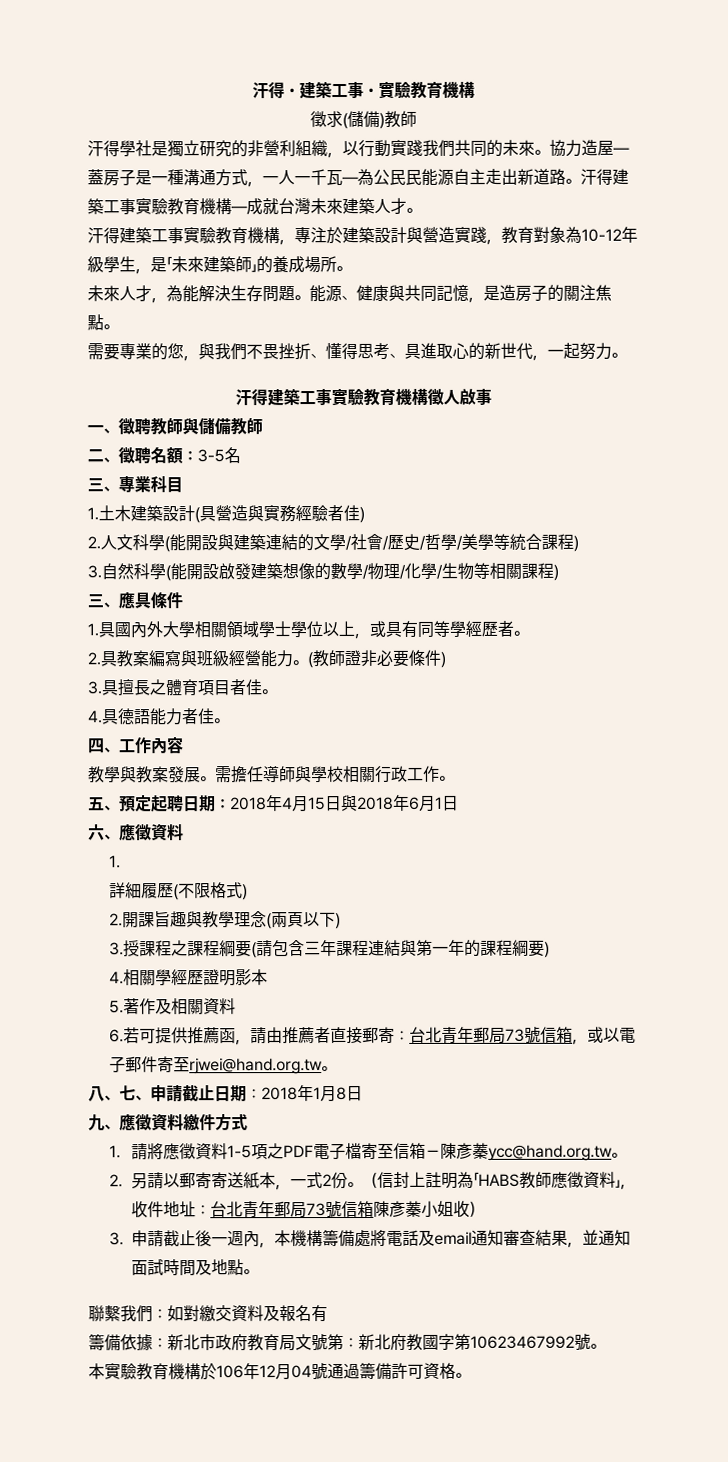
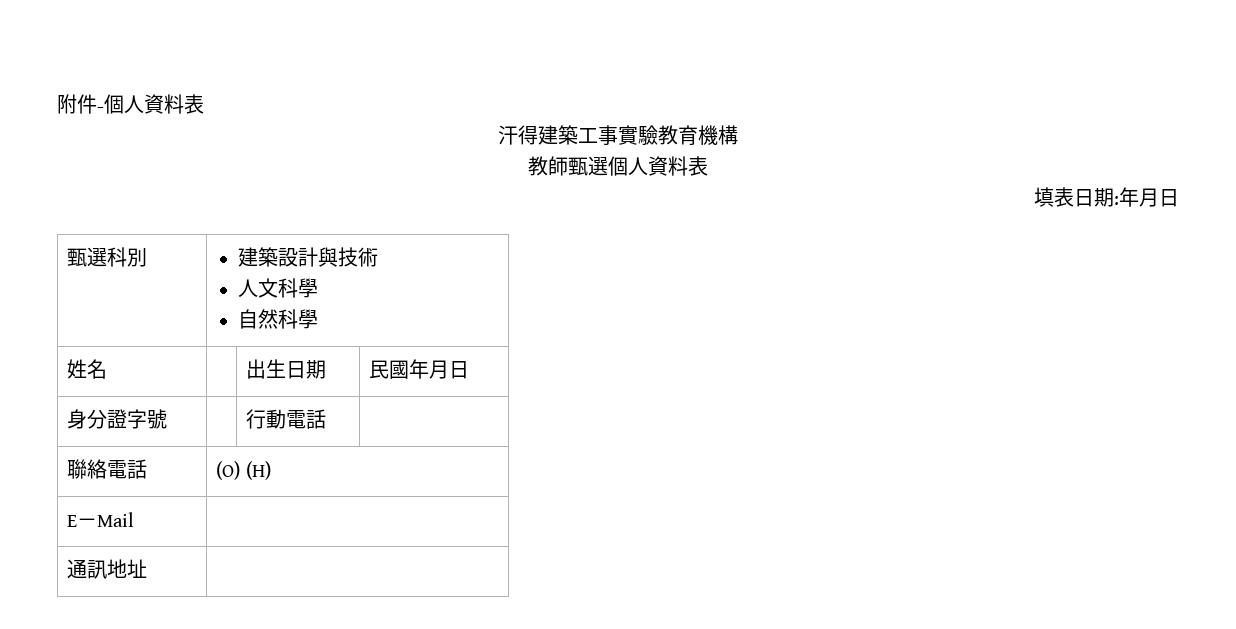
- 汗得・建築工事・實驗教育機構
- 徵求(儲備)教師
- 汗得學社是獨立研究的非營利組織，以行動實踐我們共同的未來。協⼒造屋—蓋房子是一種溝通方式，一人一千瓦—為公⺠民能源自主走出新道路。汗得建築工事實驗教育機構—成就台灣未來建築人才。
- 汗得建築工事實驗教育機構，專注於建築設計與營造實踐，教育對象為10-12年級學生，是「未來建築師」的養成場所。
- 未來人才，為能解決生存問題。能源、健康與共同記憶，是造房子的關注焦點。
- 需要專業的您，與我們不畏挫折、懂得思考、具進取心的新世代，一起努力。
- 汗得建築工事實驗教育機構徵人啟事
- ⼀、徵聘教師與儲備教師
- 二、徵聘名額：3-5名
- 三、專業科目
- 1.⼟⽊建築設計(具營造與實務經驗者佳)
- 2.⼈⽂科學(能開設與建築連結的⽂學/社會/歷史/哲學/美學等統合課程)
- 3.⾃然科學(能開設啟發建築想像的數學/物理/化學/⽣物等相關課程)
- 三、應具條件
- 1.具國內外大學相關領域學士學位以上，或具有同等學經歷者。
- 2.具教案編寫與班級經營能力。(教師證非必要條件)
- 3.具擅長之體育項目者佳。
- 4.具德語能力者佳。
- 四、工作內容
- 教學與教案發展。需擔任導師與學校相關行政工作。
- 五、預定起聘日期：2018年4月15日與2018年6月1日
- 六、應徵資料
- 1.
- 詳細履歷(不限格式)
- 2.開課旨趣與教學理念(兩頁以下)
- 3.授課程之課程綱要(請包含三年課程連結與第一年的課程綱要)
- 4.相關學經歷證明影本
- 5.著作及相關資料
- 6.若可提供推薦函，請由推薦者直接郵寄：台北青年郵局73號信箱，或以電子郵件寄至rjwei@hand.org.tw。
- 八、七、申請截止日期：2018年1月8日
- 九、應徵資料繳件方式
- 1.請將應徵資料1-5項之PDF電子檔寄至信箱－陳彥蓁ycc@hand.org.tw。
- 2.另請以郵寄寄送紙本，一式2份。（信封上註明為「HABS教師應徵資料」，收件地址：台北青年郵局73號信箱陳彥蓁小姐收）
- 3.申請截止後一週內，本機構籌備處將電話及email通知審查結果，並通知面試時間及地點。
- 聯繫我們：如對繳交資料及報名有
- 籌備依據：新北市政府教育局文號第：新北府教國字第10623467992號。
- 本實驗教育機構於106年12月04號通過籌備許可資格。
+ 附件-個人資料表
+ 汗得建築工事實驗教育機構
+ 教師甄選個人資料表
+ 填表日期:年月日
+ 甄選科別 | 建築設計與技術
+ 人文科學
+ 自然科學
+ 姓名 | | 出生日期 | 民國年月日
+ 身分證字號 | | 行動電話 |
+ 聯絡電話 | (O) (H)
+ E－Mail |
+ 通訊地址 |

